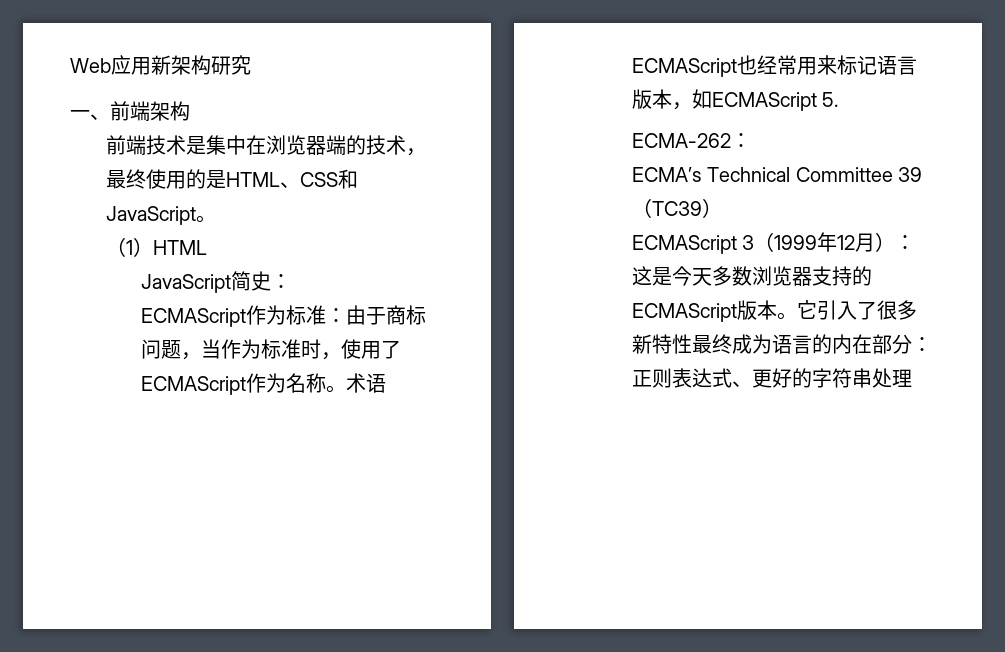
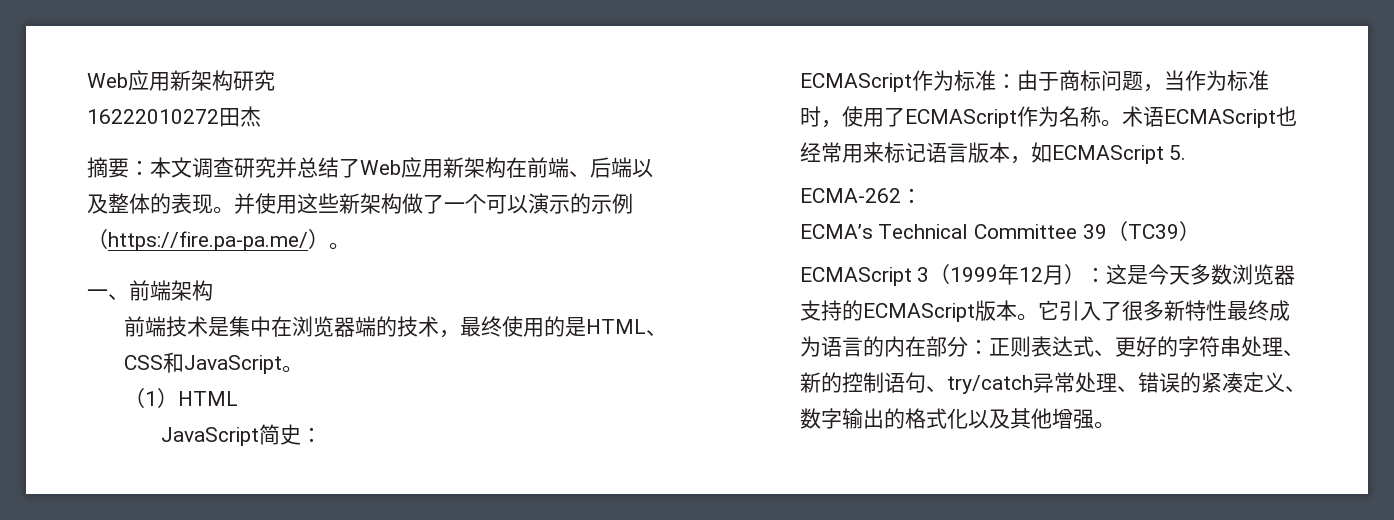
+ 16222010272田杰
+ 摘要：本文调查研究并总结了Web应用新架构在前端、后端以及整体的表现。并使用这些新架构做了一个可以演示的示例（https://fire.pa-pa.me/）。
- 它引入了很多新特性最终成为语言的内在部分：正则表达式、更好的字符串处理
+ 它引入了很多新特性最终成为语言的内在部分：正则表达式、更好的字符串处理、新的控制语句、try/catch异常处理、错误的紧凑定义、数字输出的格式化以及其他增强。

